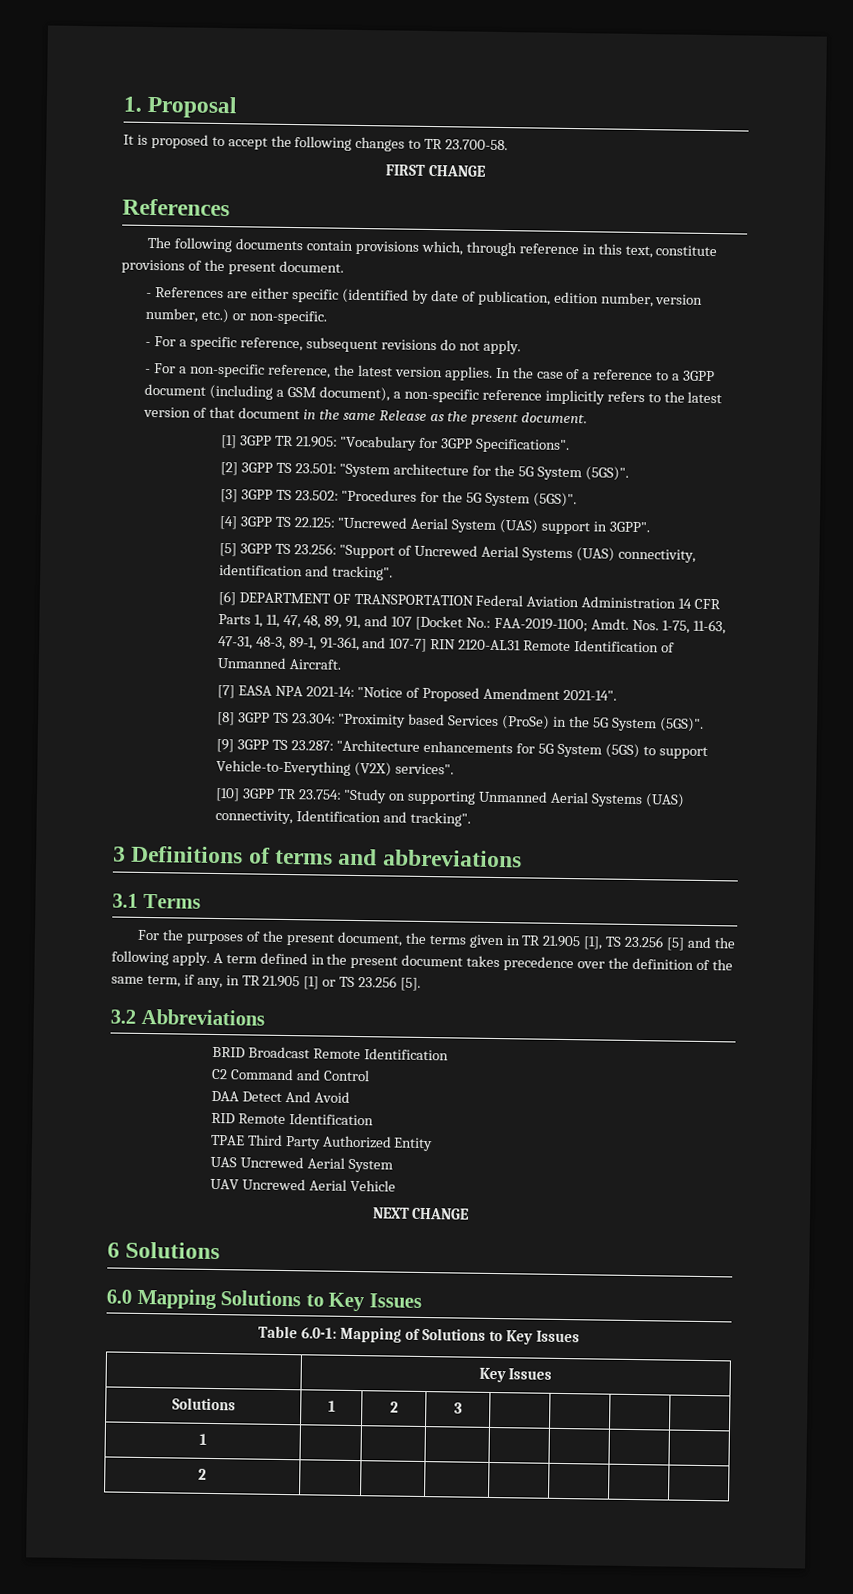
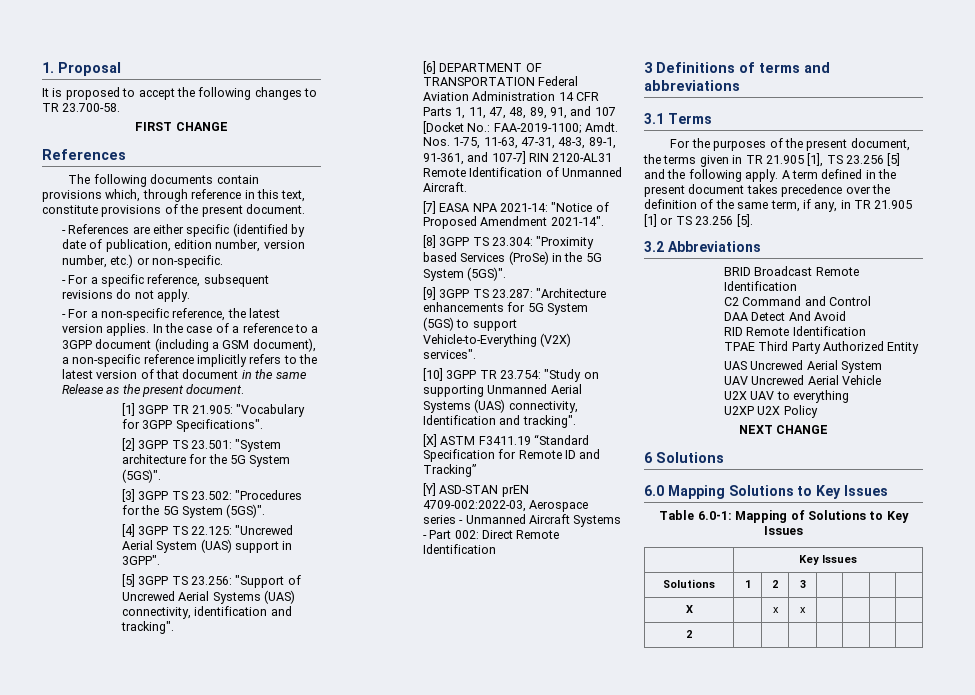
+ [X] ASTM F3411.19 “Standard Specification for Remote ID and Tracking”
+ [Y] ASD-STAN prEN 4709-002:2022-03, Aerospace series - Unmanned Aircraft Systems - Part 002: Direct Remote Identification
+ U2X UAV to everything
+ U2XP U2X Policy
- 1 | | | | | | |
+ X | | x | x | | | |

